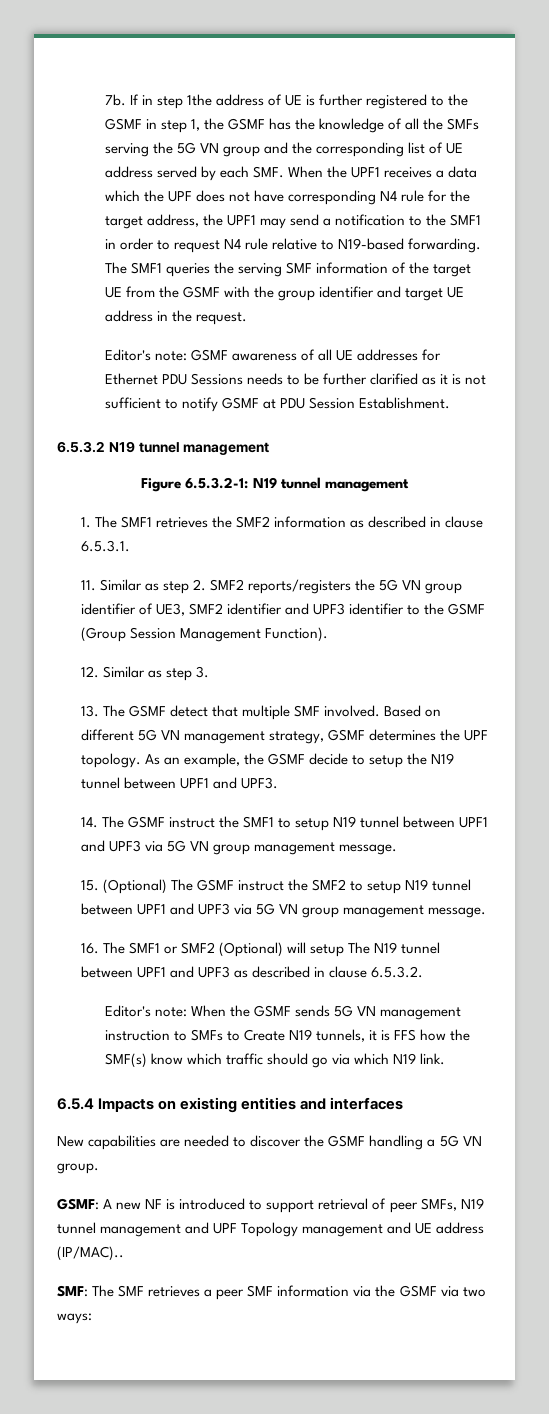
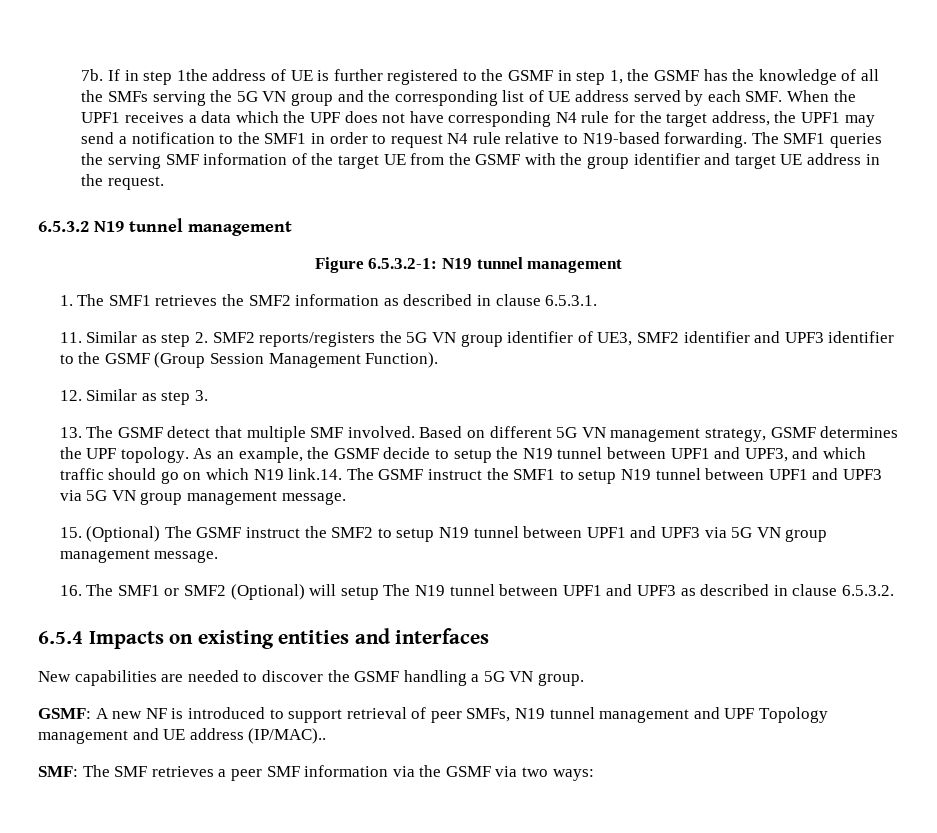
- Editor's note: GSMF awareness of all UE addresses for Ethernet PDU Sessions needs to be further clarified as it is not sufficient to notify GSMF at PDU Session Establishment.
- As an example, the GSMF decide to setup the N19 tunnel between UPF1 and UPF3.
- 14. The GSMF instruct the SMF1 to setup N19 tunnel between UPF1 and UPF3 via 5G VN group management message.
+ As an example, the GSMF decide to setup the N19 tunnel between UPF1 and UPF3, and which traffic should go on which N19 link.14. The GSMF instruct the SMF1 to setup N19 tunnel between UPF1 and UPF3 via 5G VN group management message.
- Editor's note: When the GSMF sends 5G VN management instruction to SMFs to Create N19 tunnels, it is FFS how the SMF(s) know which traffic should go via which N19 link.

